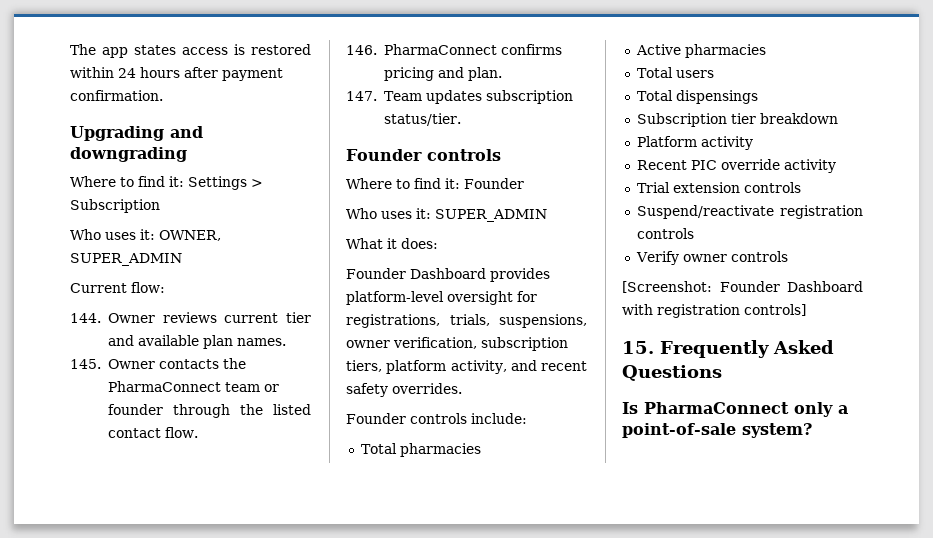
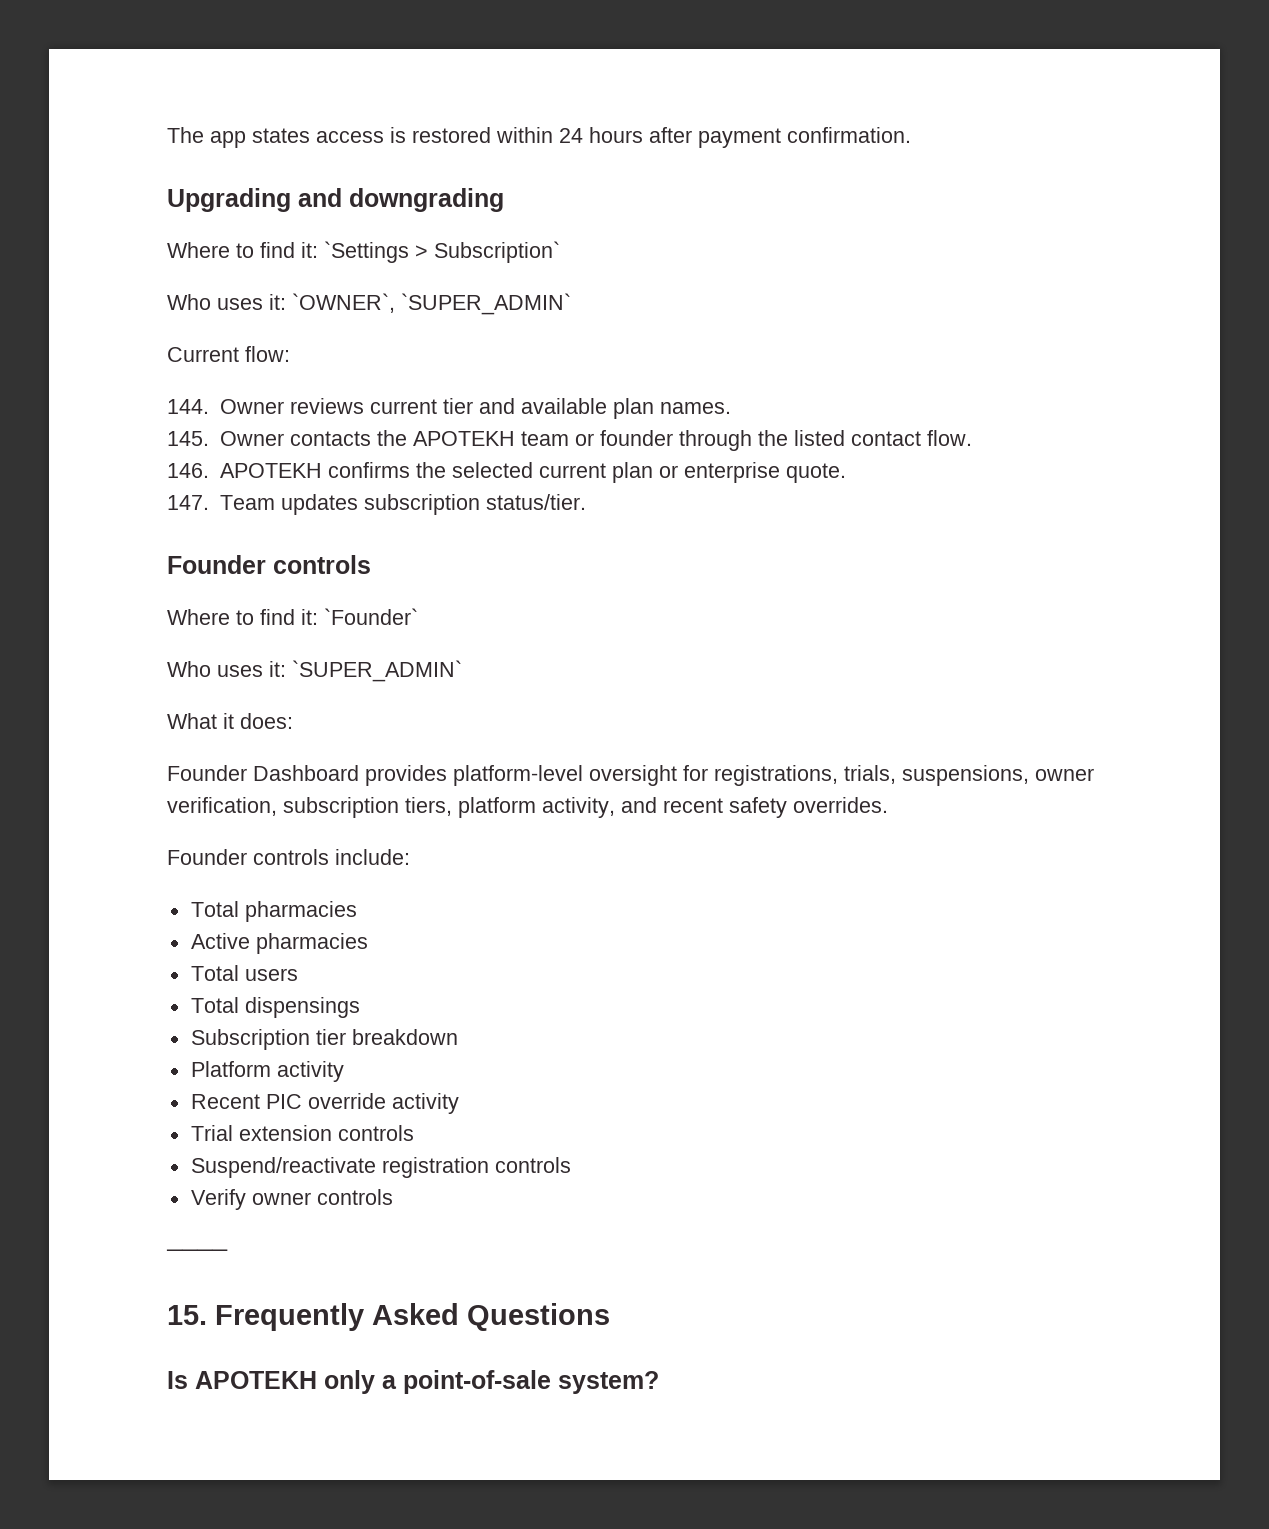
- Where to find it: Settings > Subscription
- Who uses it: OWNER, SUPER_ADMIN
+ Where to find it: `Settings > Subscription`
+ Who uses it: `OWNER`, `SUPER_ADMIN`
- 145. Owner contacts the PharmaConnect team or founder through the listed contact flow.
+ 145. Owner contacts the APOTEKH team or founder through the listed contact flow.
- 146. PharmaConnect confirms pricing and plan.
+ 146. APOTEKH confirms the selected current plan or enterprise quote.
- Where to find it: Founder
- Who uses it: SUPER_ADMIN
+ Where to find it: `Founder`
+ Who uses it: `SUPER_ADMIN`
- [Screenshot: Founder Dashboard with registration controls]
+ ────
- Is PharmaConnect only a point-of-sale system?
+ Is APOTEKH only a point-of-sale system?

